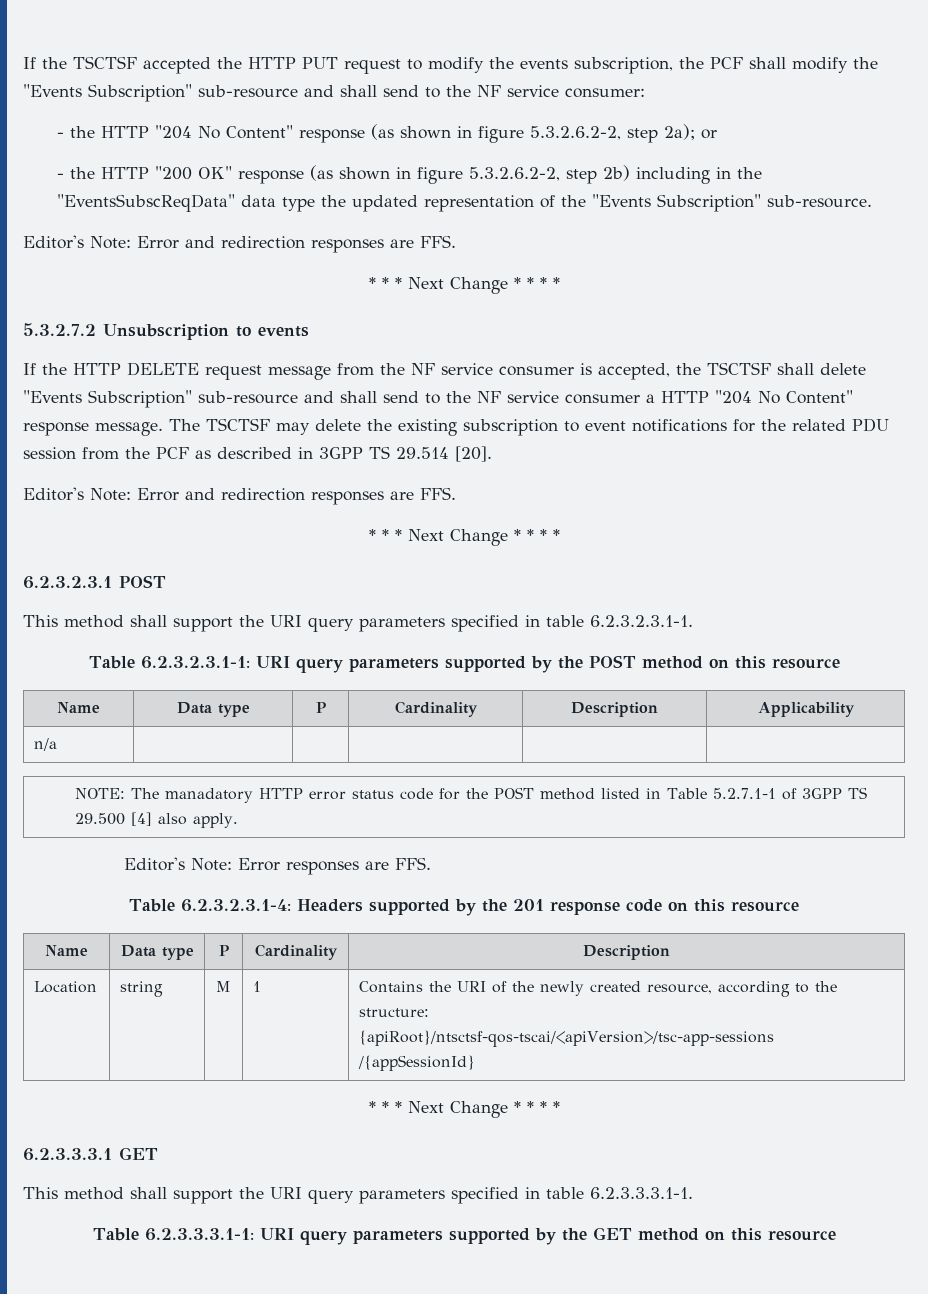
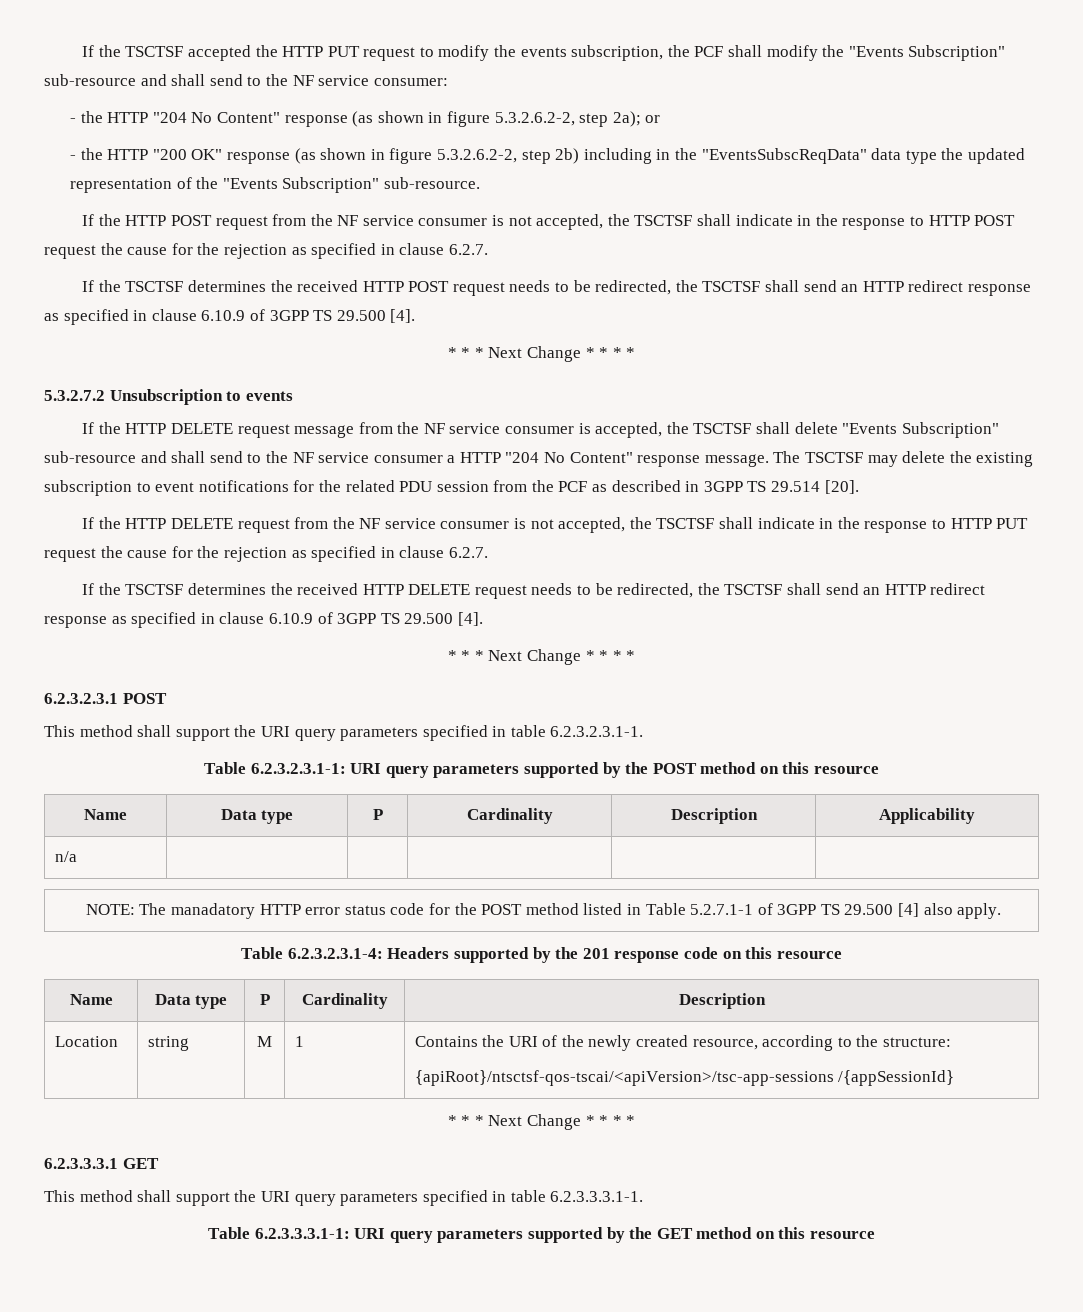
  - the HTTP "200 OK" response (as shown in figure 5.3.2.6.2-2, step 2b) including in the "EventsSubscReqData" data type the updated representation of the "Events Subscription" sub-resource.
- Editor's Note: Error and redirection responses are FFS.
+ If the HTTP POST request from the NF service consumer is not accepted, the TSCTSF shall indicate in the response to HTTP POST request the cause for the rejection as specified in clause 6.2.7.
+ If the TSCTSF determines the received HTTP POST request needs to be redirected, the TSCTSF shall send an HTTP redirect response as specified in clause 6.10.9 of 3GPP TS 29.500 [4].
  The TSCTSF may delete the existing subscription to event notifications for the related PDU session from the PCF as described in 3GPP TS 29.514 [20].
- Editor's Note: Error and redirection responses are FFS.
+ If the HTTP DELETE request from the NF service consumer is not accepted, the TSCTSF shall indicate in the response to HTTP PUT request the cause for the rejection as specified in clause 6.2.7.
+ If the TSCTSF determines the received HTTP DELETE request needs to be redirected, the TSCTSF shall send an HTTP redirect response as specified in clause 6.10.9 of 3GPP TS 29.500 [4].
- Editor's Note: Error responses are FFS.

